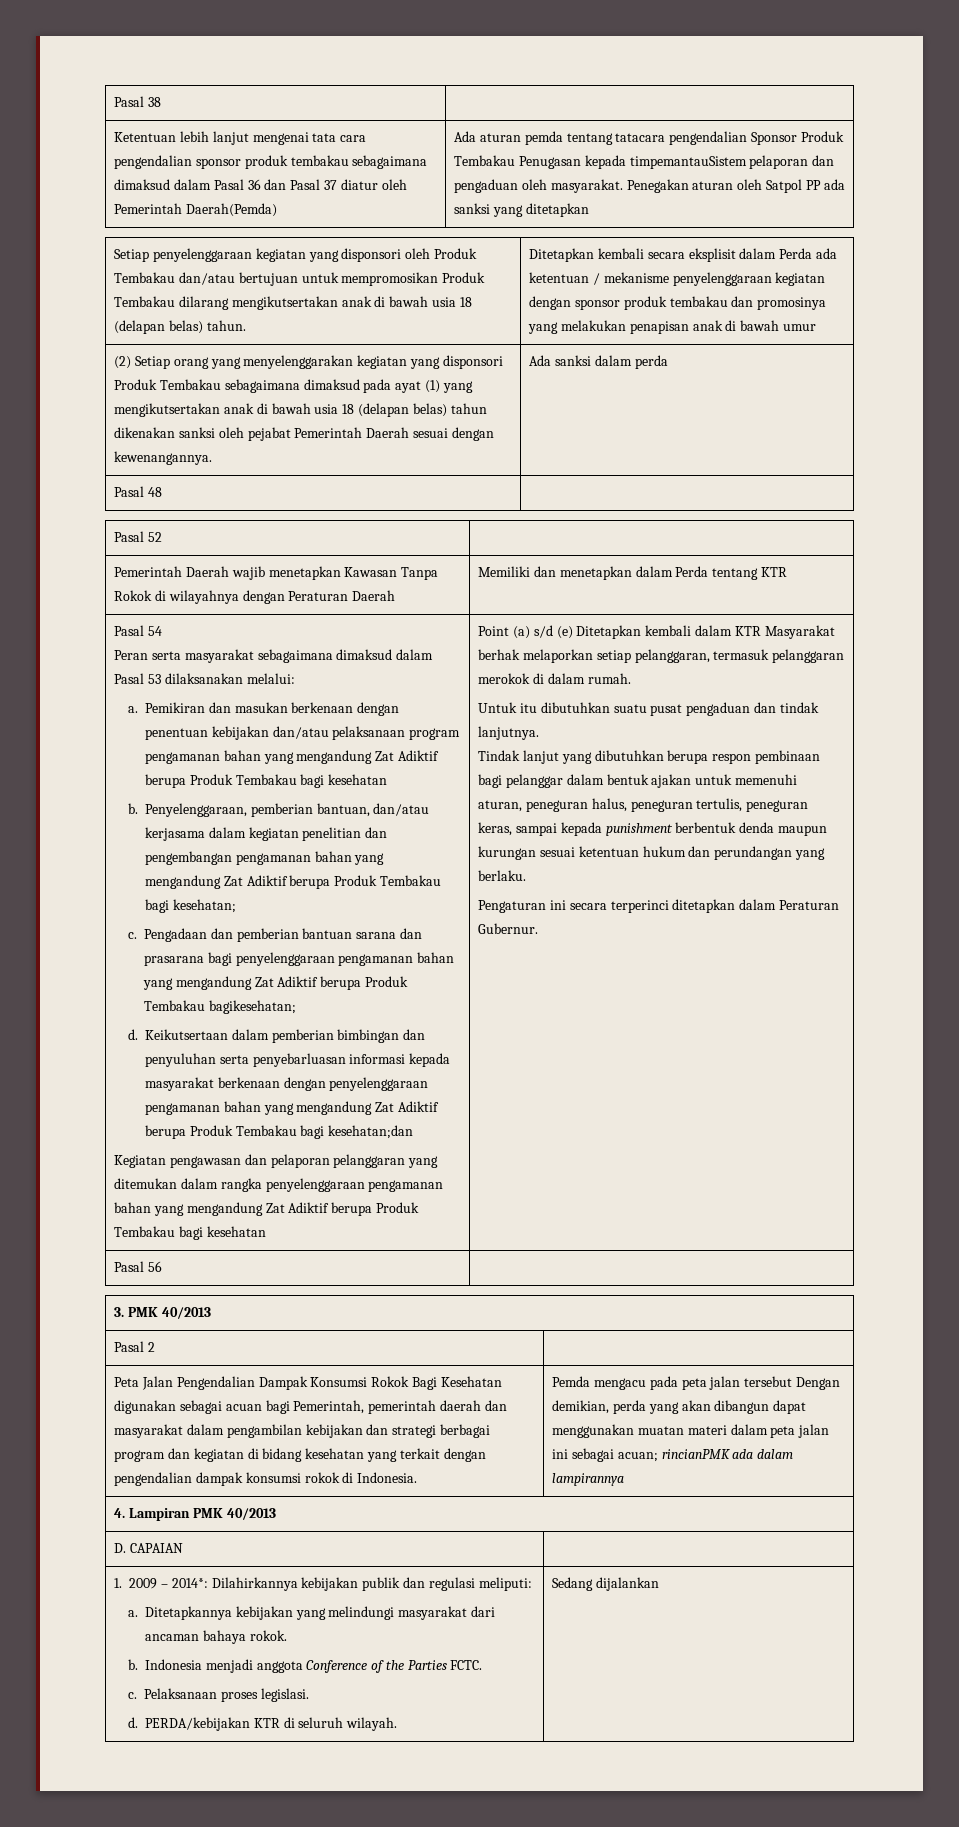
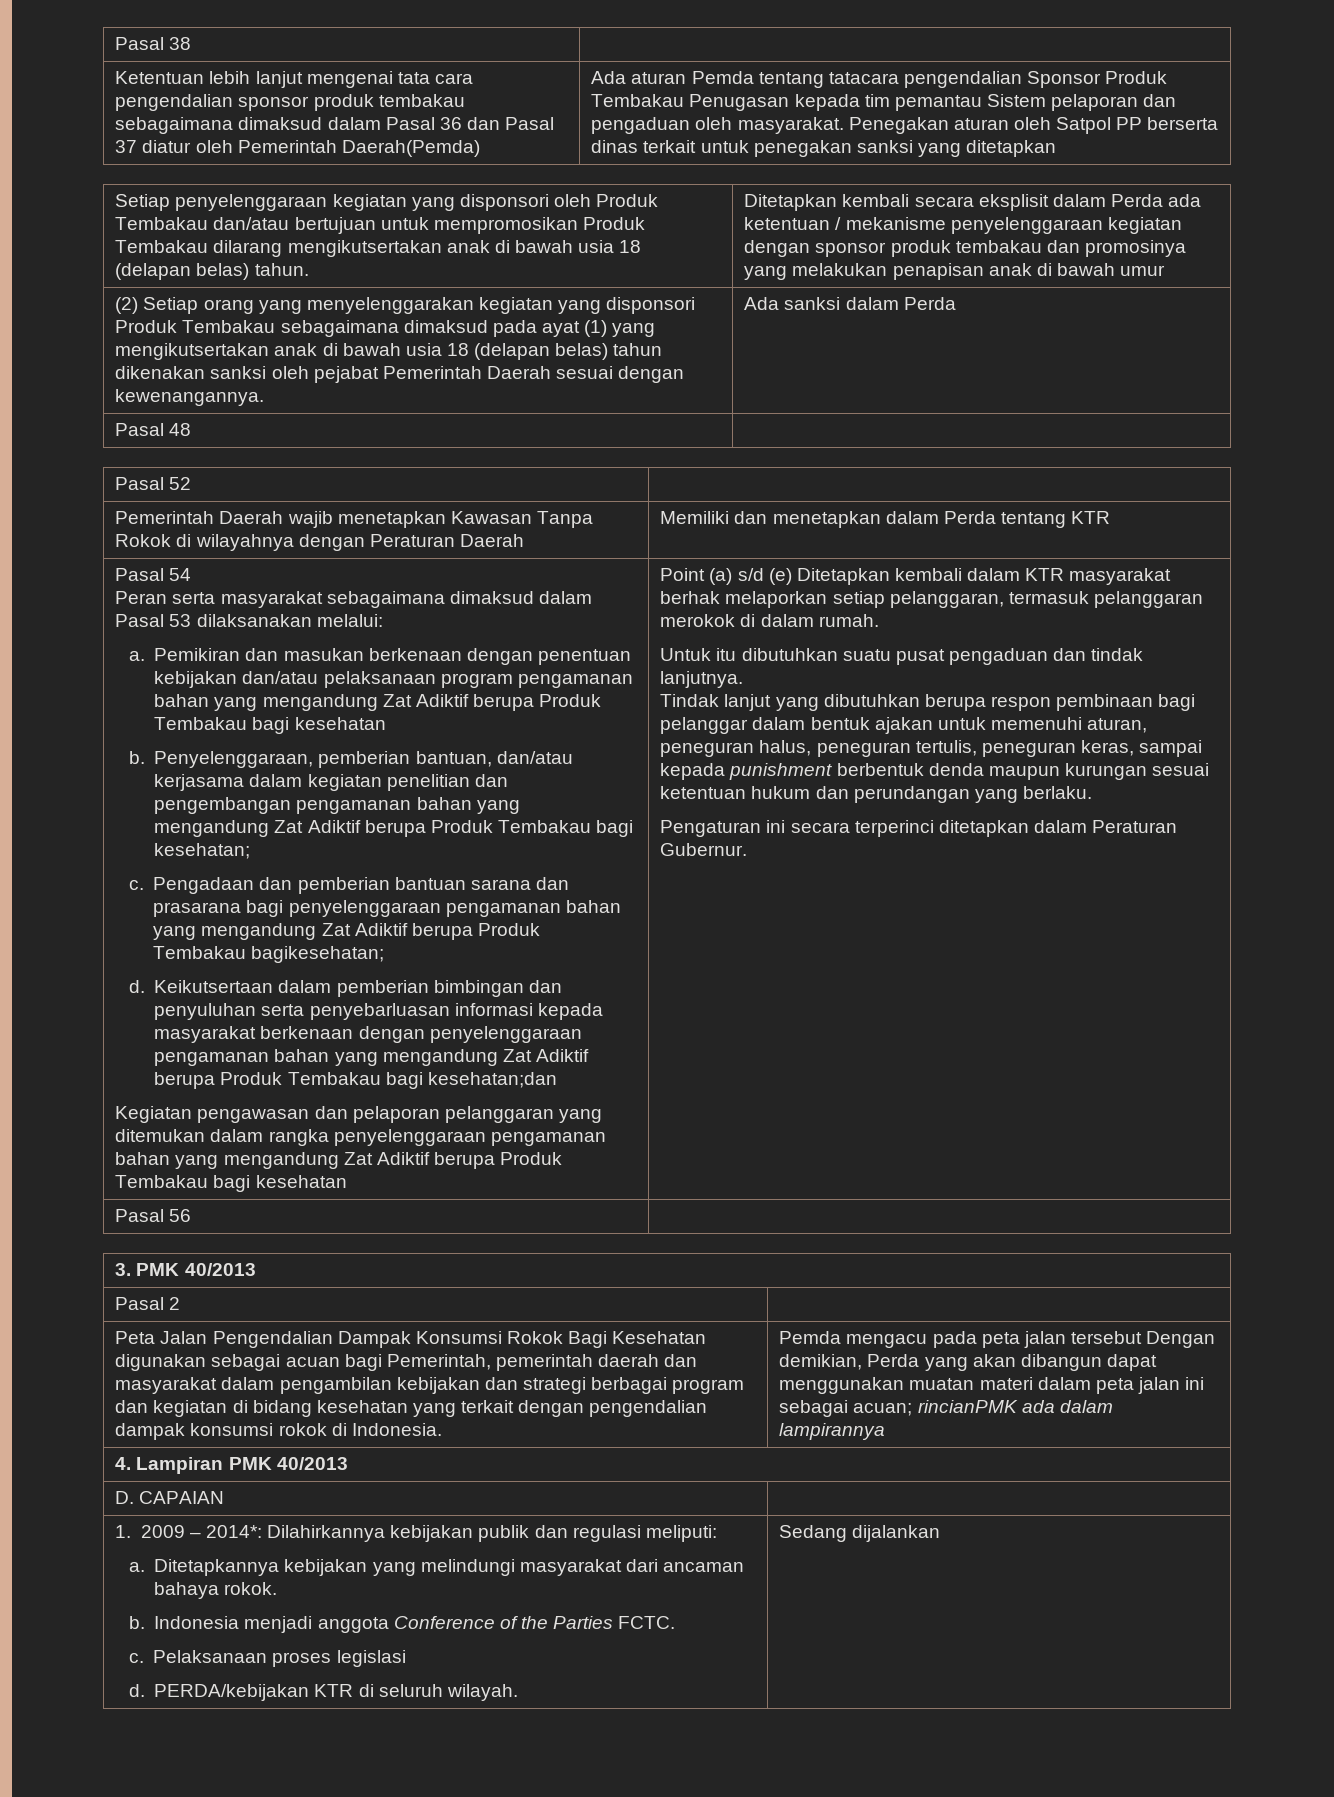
- Ada aturan pemda tentang tatacara pengendalian Sponsor Produk Tembakau Penugasan kepada timpemantauSistem pelaporan dan pengaduan oleh masyarakat.
+ Ada aturan Pemda tentang tatacara pengendalian Sponsor Produk Tembakau Penugasan kepada tim pemantau Sistem pelaporan dan pengaduan oleh masyarakat.
- Penegakan aturan oleh Satpol PP ada sanksi yang ditetapkan
+ Penegakan aturan oleh Satpol PP berserta dinas terkait untuk penegakan sanksi yang ditetapkan
- (2) Setiap orang yang menyelenggarakan kegiatan yang disponsori Produk Tembakau sebagaimana dimaksud pada ayat (1) yang mengikutsertakan anak di bawah usia 18 (delapan belas) tahun dikenakan sanksi oleh pejabat Pemerintah Daerah sesuai dengan kewenangannya. | Ada sanksi dalam perda
+ (2) Setiap orang yang menyelenggarakan kegiatan yang disponsori Produk Tembakau sebagaimana dimaksud pada ayat (1) yang mengikutsertakan anak di bawah usia 18 (delapan belas) tahun dikenakan sanksi oleh pejabat Pemerintah Daerah sesuai dengan kewenangannya. | Ada sanksi dalam Perda
- Point (a) s/d (e) Ditetapkan kembali dalam KTR Masyarakat berhak melaporkan setiap pelanggaran, termasuk pelanggaran merokok di dalam rumah.
+ Point (a) s/d (e) Ditetapkan kembali dalam KTR masyarakat berhak melaporkan setiap pelanggaran, termasuk pelanggaran merokok di dalam rumah.
- Pemda mengacu pada peta jalan tersebut Dengan demikian, perda yang akan dibangun dapat menggunakan muatan materi dalam peta jalan ini sebagai acuan; rincianPMK ada dalam lampirannya
+ Pemda mengacu pada peta jalan tersebut Dengan demikian, Perda yang akan dibangun dapat menggunakan muatan materi dalam peta jalan ini sebagai acuan; rincianPMK ada dalam lampirannya
- Pelaksanaan proses legislasi.
+ Pelaksanaan proses legislasi

